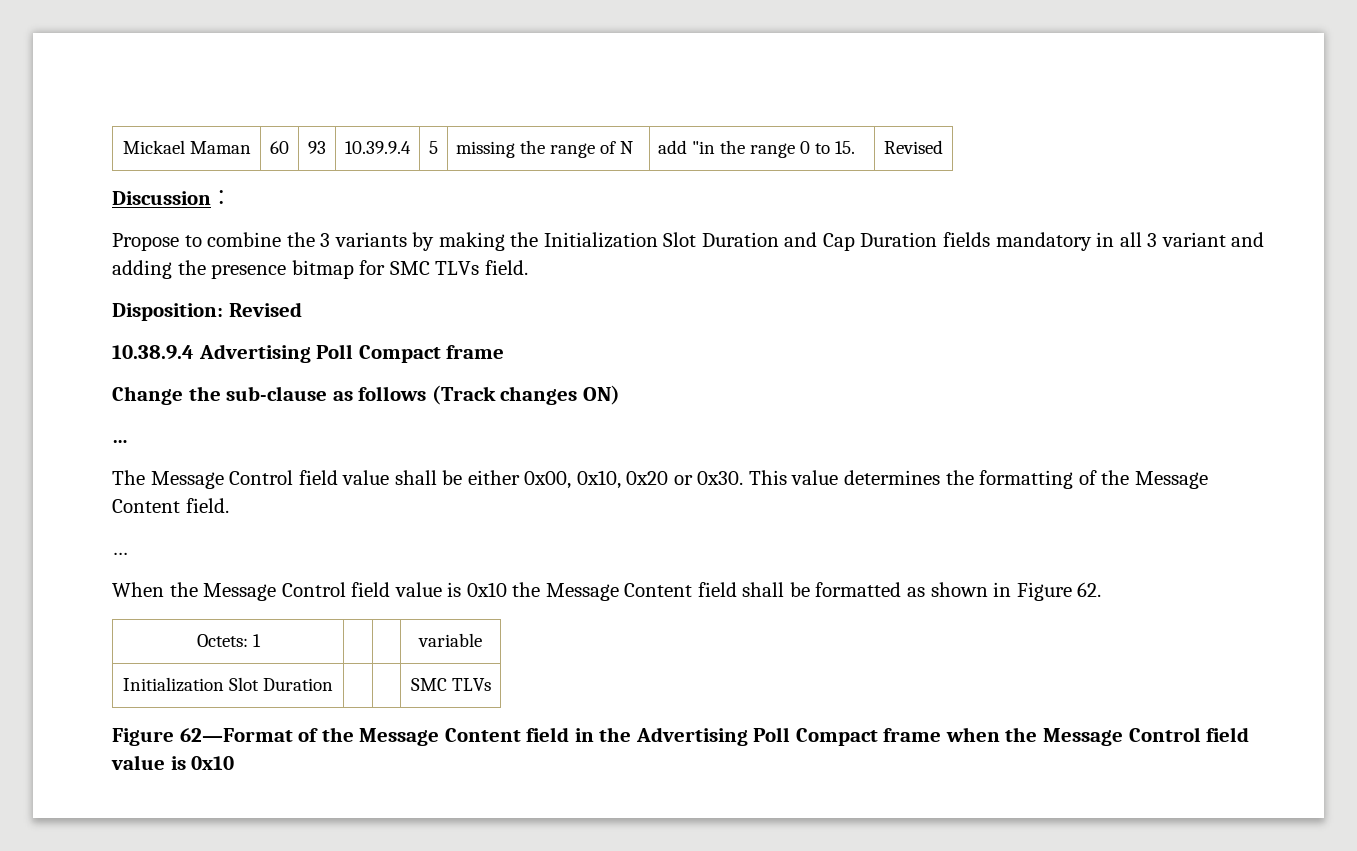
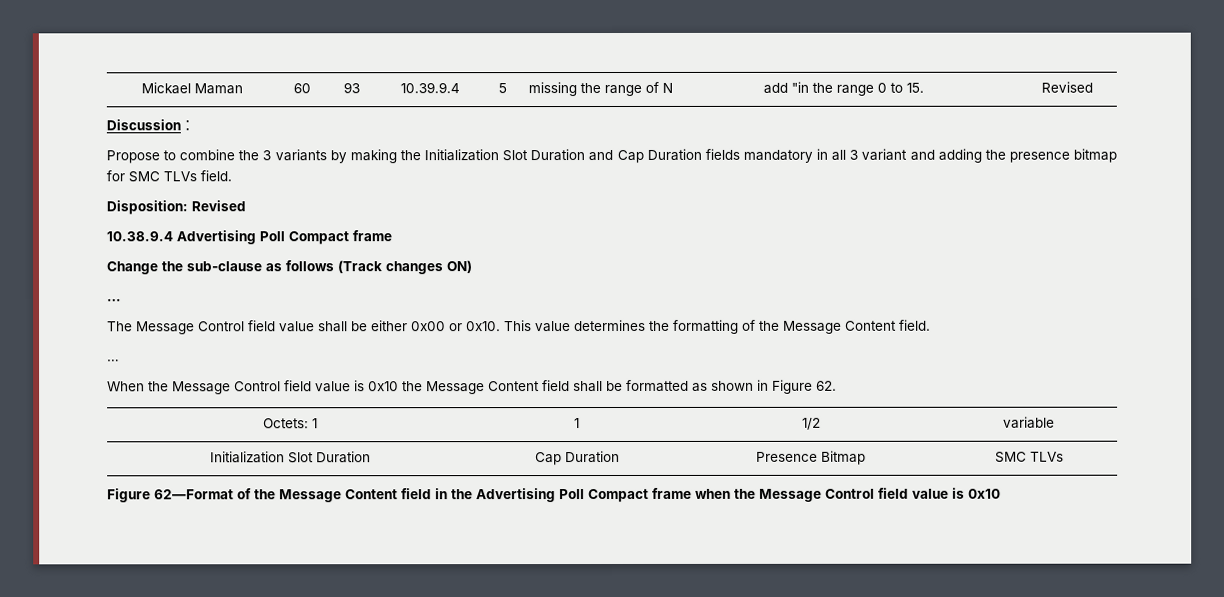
- The Message Control field value shall be either 0x00, 0x10, 0x20 or 0x30.
+ The Message Control field value shall be either 0x00 or 0x10.
- Octets: 1 | | | variable
+ Octets: 1 | 1 | 1/2 | variable
- Initialization Slot Duration | | | SMC TLVs
+ Initialization Slot Duration | Cap Duration | Presence Bitmap | SMC TLVs

